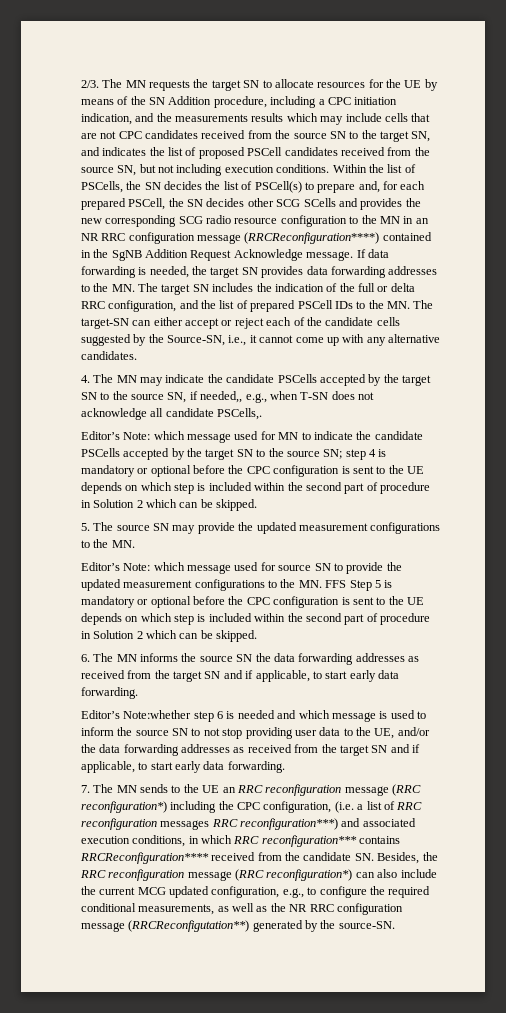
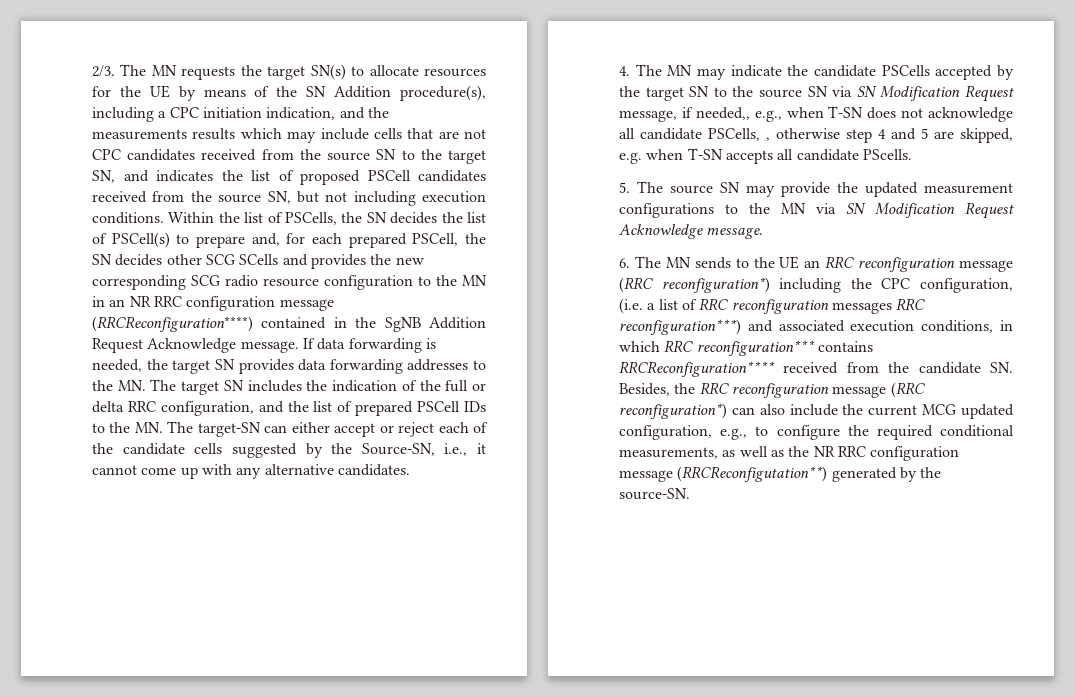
- The MN requests the target SN to allocate resources for the UE by means of the SN Addition procedure, including a CPC initiation indication, and the measurements results which may include cells that are not CPC candidates received from the source SN to the target SN, and indicates the list of proposed PSCell candidates received from the source SN, but not including execution conditions.
+ The MN requests the target SN(s) to allocate resources for the UE by means of the SN Addition procedure(s), including a CPC initiation indication, and the measurements results which may include cells that are not CPC candidates received from the source SN to the target SN, and indicates the list of proposed PSCell candidates received from the source SN, but not including execution conditions.
- 4. The MN may indicate the candidate PSCells accepted by the target SN to the source SN, if needed,, e.g., when T-SN does not acknowledge all candidate PSCells,.
- Editor’s Note: which message used for MN to indicate the candidate PSCells accepted by the target SN to the source SN; step 4 is mandatory or optional before the CPC configuration is sent to the UE depends on which step is included within the second part of procedure in Solution 2 which can be skipped.
+ 4. The MN may indicate the candidate PSCells accepted by the target SN to the source SN via SN Modification Request message, if needed,, e.g., when T-SN does not acknowledge all candidate PSCells, , otherwise step 4 and 5 are skipped, e.g. when T-SN accepts all candidate PScells.
- 5. The source SN may provide the updated measurement configurations to the MN.
- Editor’s Note: which message used for source SN to provide the updated measurement configurations to the MN. FFS Step 5 is mandatory or optional before the CPC configuration is sent to the UE depends on which step is included within the second part of procedure in Solution 2 which can be skipped.
- 6. The MN informs the source SN the data forwarding addresses as received from the target SN and if applicable, to start early data forwarding.
- Editor’s Note:whether step 6 is needed and which message is used to inform the source SN to not stop providing user data to the UE, and/or the data forwarding addresses as received from the target SN and if applicable, to start early data forwarding.
- 7. The MN sends to the UE an RRC reconfiguration message (RRC reconfiguration*) including the CPC configuration, (i.e. a list of RRC reconfiguration messages RRC reconfiguration***) and associated execution conditions, in which RRC reconfiguration*** contains RRCReconfiguration**** received from the candidate SN. Besides, the RRC reconfiguration message (RRC reconfiguration*) can also include the current MCG updated configuration, e.g., to configure the required conditional measurements, as well as the NR RRC configuration message (RRCReconfigutation**) generated by the source-SN.
+ 5. The source SN may provide the updated measurement configurations to the MN via SN Modification Request Acknowledge message.
+ 6. The MN sends to the UE an RRC reconfiguration message (RRC reconfiguration*) including the CPC configuration, (i.e. a list of RRC reconfiguration messages RRC reconfiguration***) and associated execution conditions, in which RRC reconfiguration*** contains RRCReconfiguration**** received from the candidate SN. Besides, the RRC reconfiguration message (RRC reconfiguration*) can also include the current MCG updated configuration, e.g., to configure the required conditional measurements, as well as the NR RRC configuration message (RRCReconfigutation**) generated by the source-SN.

